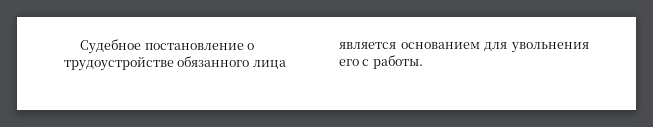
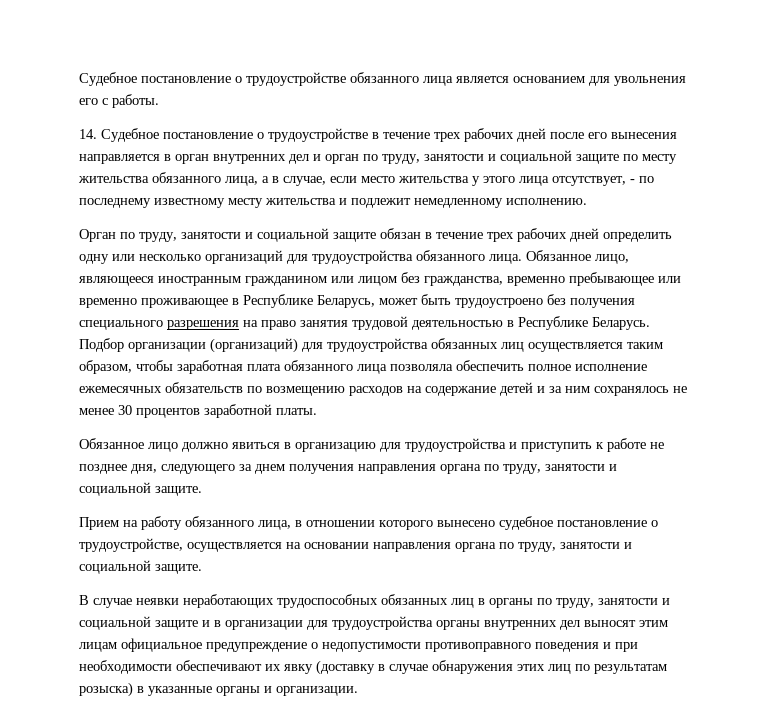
+ 14. Судебное постановление о трудоустройстве в течение трех рабочих дней после его вынесения направляется в орган внутренних дел и орган по труду, занятости и социальной защите по месту жительства обязанного лица, а в случае, если место жительства у этого лица отсутствует, - по последнему известному месту жительства и подлежит немедленному исполнению.
+ Орган по труду, занятости и социальной защите обязан в течение трех рабочих дней определить одну или несколько организаций для трудоустройства обязанного лица. Обязанное лицо, являющееся иностранным гражданином или лицом без гражданства, временно пребывающее или временно проживающее в Республике Беларусь, может быть трудоустроено без получения специального разрешения на право занятия трудовой деятельностью в Республике Беларусь. Подбор организации (организаций) для трудоустройства обязанных лиц осуществляется таким образом, чтобы заработная плата обязанного лица позволяла обеспечить полное исполнение ежемесячных обязательств по возмещению расходов на содержание детей и за ним сохранялось не менее 30 процентов заработной платы.
+ Обязанное лицо должно явиться в организацию для трудоустройства и приступить к работе не позднее дня, следующего за днем получения направления органа по труду, занятости и социальной защите.
+ Прием на работу обязанного лица, в отношении которого вынесено судебное постановление о трудоустройстве, осуществляется на основании направления органа по труду, занятости и социальной защите.
+ В случае неявки неработающих трудоспособных обязанных лиц в органы по труду, занятости и социальной защите и в организации для трудоустройства органы внутренних дел выносят этим лицам официальное предупреждение о недопустимости противоправного поведения и при необходимости обеспечивают их явку (доставку в случае обнаружения этих лиц по результатам розыска) в указанные органы и организации.

